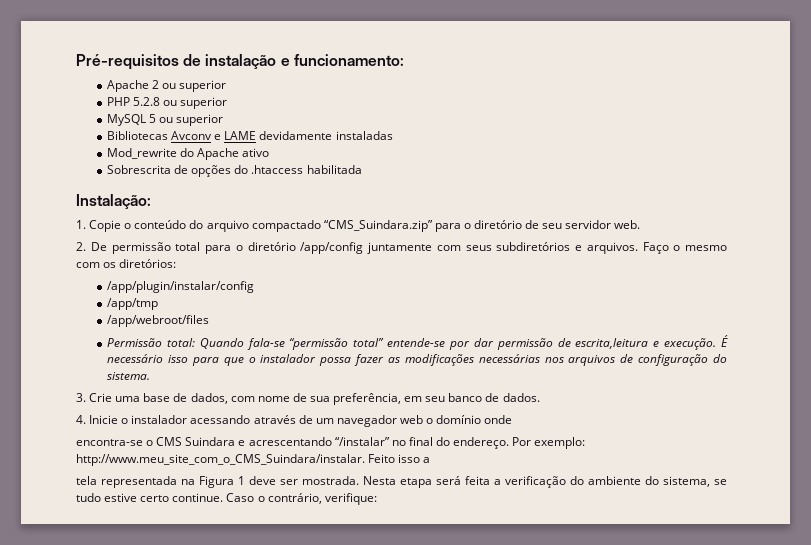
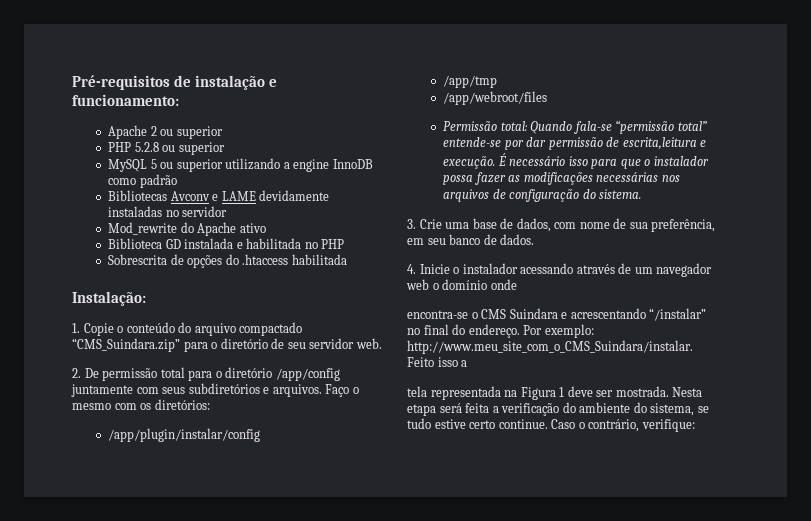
- MySQL 5 ou superior
+ MySQL 5 ou superior utilizando a engine InnoDB como padrão
- Bibliotecas Avconv e LAME devidamente instaladas
+ Bibliotecas Avconv e LAME devidamente instaladas no servidor
+ Biblioteca GD instalada e habilitada no PHP

